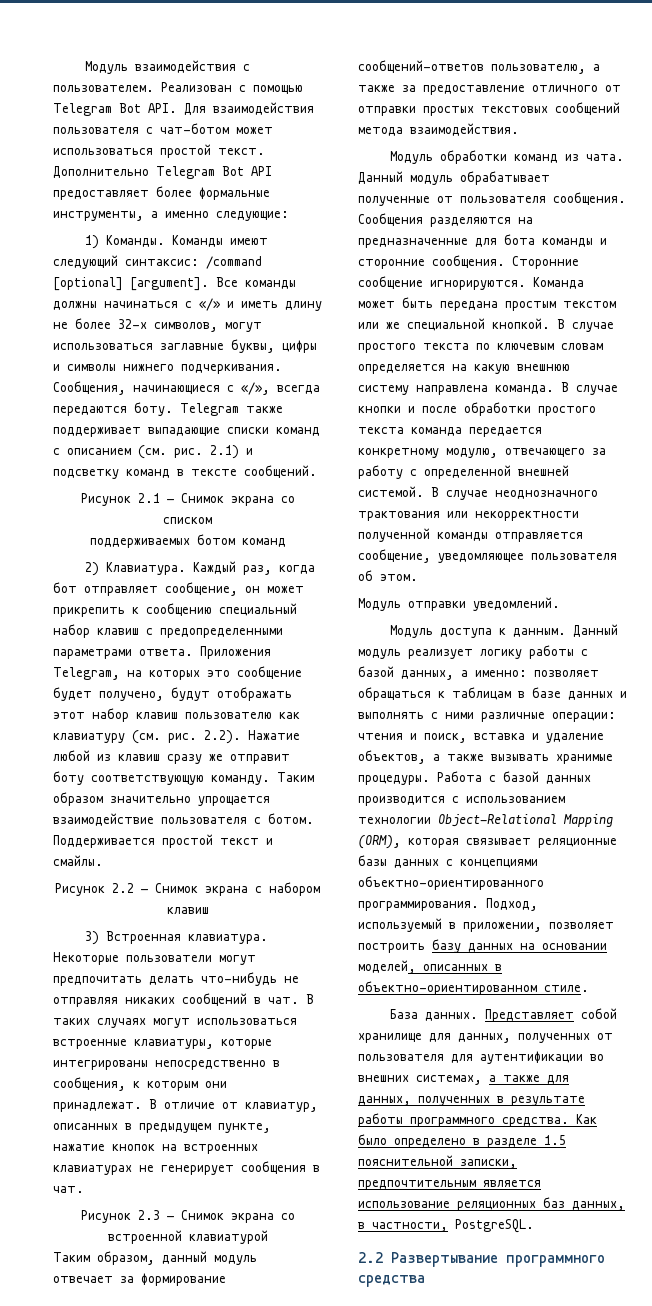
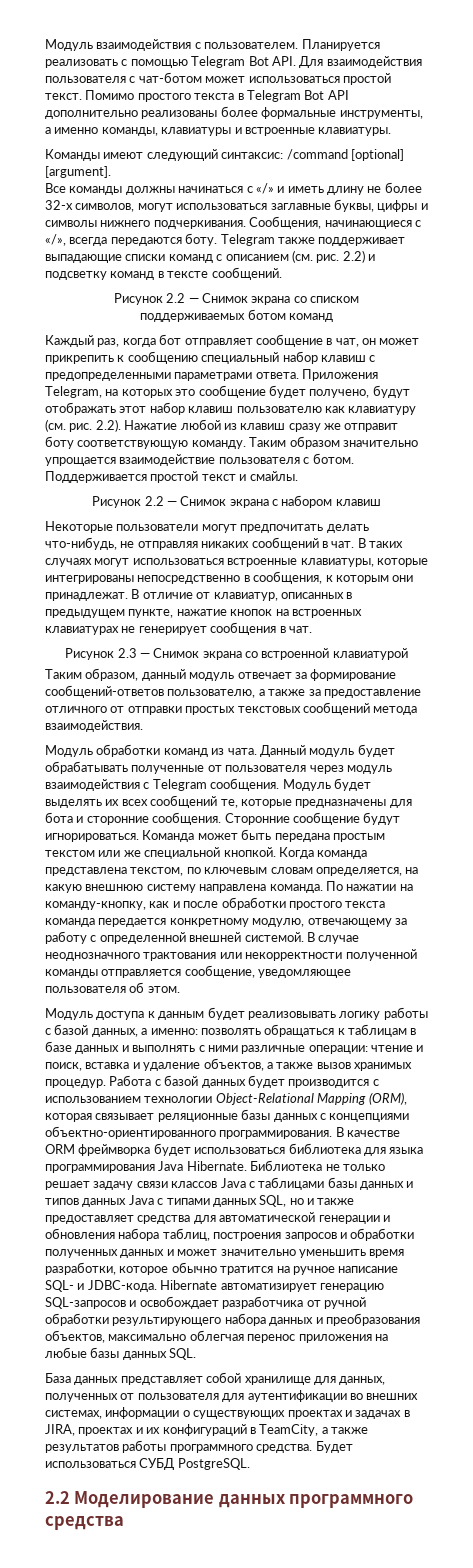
- Реализован с помощью Telegram Bot API. Для взаимодействия пользователя с чат-ботом может использоваться простой текст.
+ Планируется реализовать с помощью Telegram Bot API. Для взаимодействия пользователя с чат-ботом может использоваться простой текст.
- Дополнительно Telegram Bot API предоставляет более формальные инструменты, а именно следующие:
- 1) Команды. Команды имеют следующий синтаксис: /command [optional] [argument]. Все команды должны начинаться с «/» и иметь длину не более 32-х символов, могут использоваться заглавные буквы, цифры и символы нижнего подчеркивания.
+ Помимо простого текста в Telegram Bot API дополнительно реализованы более формальные инструменты, а именно команды, клавиатуры и встроенные клавиатуры.
+ Команды имеют следующий синтаксис: /command [optional] [argument].
+ Все команды должны начинаться с «/» и иметь длину не более 32-х символов, могут использоваться заглавные буквы, цифры и символы нижнего подчеркивания.
- 2.1) и подсветку команд в тексте сообщений.
+ 2.2) и подсветку команд в тексте сообщений.
- Рисунок 2.1 — Снимок экрана со списком
+ Рисунок 2.2 — Снимок экрана со списком
- 2) Клавиатура. Каждый раз, когда бот отправляет сообщение, он может прикрепить к сообщению специальный набор клавиш с предопределенными параметрами ответа.
+ Каждый раз, когда бот отправляет сообщение в чат, он может прикрепить к сообщению специальный набор клавиш с предопределенными параметрами ответа.
- 3) Встроенная клавиатура. Некоторые пользователи могут предпочитать делать что-нибудь не отправляя никаких сообщений в чат.
+ Некоторые пользователи могут предпочитать делать что-нибудь, не отправляя никаких сообщений в чат.
- Данный модуль обрабатывает полученные от пользователя сообщения. Сообщения разделяются на предназначенные для бота команды и сторонние сообщения.
+ Данный модуль будет обрабатывать полученные от пользователя через модуль взаимодействия с Telegram сообщения. Модуль будет выделять их всех сообщений те, которые предназначены для бота и сторонние сообщения.
- Сторонние сообщение игнорируются.
+ Сторонние сообщение будут игнорироваться.
- В случае простого текста по ключевым словам определяется на какую внешнюю систему направлена команда.
+ Когда команда представлена текстом, по ключевым словам определяется, на какую внешнюю систему направлена команда.
- В случае кнопки и после обработки простого текста команда передается конкретному модулю, отвечающего за работу с определенной внешней системой.
+ По нажатии на команду-кнопку, как и после обработки простого текста команда передается конкретному модулю, отвечающему за работу с определенной внешней системой.
- Модуль отправки уведомлений.
- Модуль доступа к данным. Данный модуль реализует логику работы с базой данных, а именно: позволяет обращаться к таблицам в базе данных и выполнять с ними различные операции: чтения и поиск, вставка и удаление объектов, а также вызывать хранимые процедуры.
+ Модуль доступа к данным будет реализовывать логику работы с базой данных, а именно: позволять обращаться к таблицам в базе данных и выполнять с ними различные операции: чтение и поиск, вставка и удаление объектов, а также вызов хранимых процедур.
- Работа с базой данных производится с использованием технологии Object-Relational Mapping (ORM), которая связывает реляционные базы данных с концепциями объектно-ориентированного программирования.
+ Работа с базой данных будет производится с использованием технологии Object-Relational Mapping (ORM), которая связывает реляционные базы данных с концепциями объектно-ориентированного программирования.
- Подход, используемый в приложении, позволяет построить базу данных на основании моделей, описанных в объектно-ориентированном стиле.
+ В качестве ORM фреймворка будет использоваться библиотека для языка программирования Java Hibernate. Библиотека не только решает задачу связи классов Java с таблицами базы данных и типов данных Java с типами данных SQL, но и также предоставляет средства для автоматической генерации и обновления набора таблиц, построения запросов и обработки полученных данных и может значительно уменьшить время разработки, которое обычно тратится на ручное написание SQL- и JDBC-кода. Hibernate автоматизирует генерацию SQL-запросов и освобождает разработчика от ручной обработки результирующего набора данных и преобразования объектов, максимально облегчая перенос приложения на любые базы данных SQL.
- База данных. Представляет собой хранилище для данных, полученных от пользователя для аутентификации во внешних системах, а также для данных, полученных в результате работы программного средства. Как было определено в разделе 1.5 пояснительной записки, предпочтительным является использование реляционных баз данных, в частности, PostgreSQL.
+ База данных представляет собой хранилище для данных, полученных от пользователя для аутентификации во внешних системах, информации о существующих проектах и задачах в JIRA, проектах и их конфигураций в TeamCity, а также результатов работы программного средства. Будет использоваться СУБД PostgreSQL.
- 2.2 Развертывание программного средства
+ 2.2 Моделирование данных программного средства

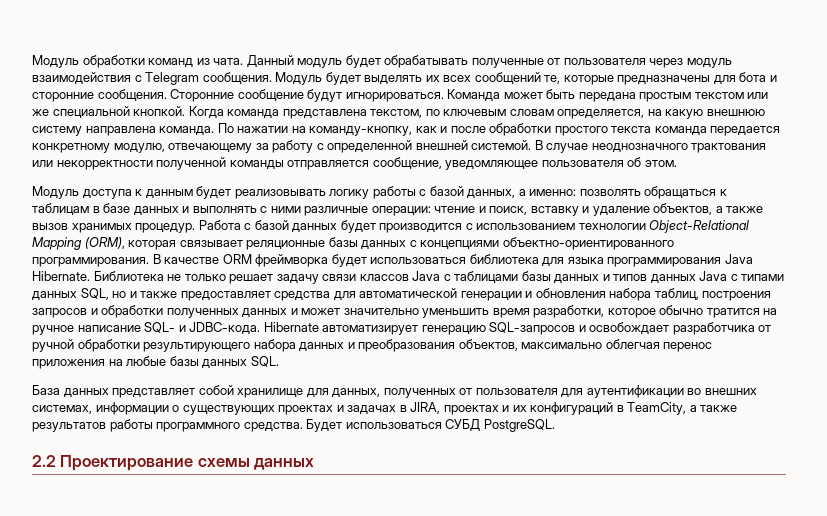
- Модуль взаимодействия с пользователем. Планируется реализовать с помощью Telegram Bot API. Для взаимодействия пользователя с чат-ботом может использоваться простой текст. Помимо простого текста в Telegram Bot API дополнительно реализованы более формальные инструменты, а именно команды, клавиатуры и встроенные клавиатуры.
- Команды имеют следующий синтаксис: /command [optional] [argument].
- Все команды должны начинаться с «/» и иметь длину не более 32-х символов, могут использоваться заглавные буквы, цифры и символы нижнего подчеркивания. Сообщения, начинающиеся с «/», всегда передаются боту. Telegram также поддерживает выпадающие списки команд с описанием (см. рис. 2.2) и подсветку команд в тексте сообщений.
- Рисунок 2.2 — Снимок экрана со списком
- поддерживаемых ботом команд
- Каждый раз, когда бот отправляет сообщение в чат, он может прикрепить к сообщению специальный набор клавиш с предопределенными параметрами ответа. Приложения Telegram, на которых это сообщение будет получено, будут отображать этот набор клавиш пользователю как клавиатуру (см. рис. 2.2). Нажатие любой из клавиш сразу же отправит боту соответствующую команду. Таким образом значительно упрощается взаимодействие пользователя с ботом. Поддерживается простой текст и смайлы.
- Рисунок 2.2 — Снимок экрана с набором клавиш
- Некоторые пользователи могут предпочитать делать что-нибудь, не отправляя никаких сообщений в чат. В таких случаях могут использоваться встроенные клавиатуры, которые интегрированы непосредственно в сообщения, к которым они принадлежат. В отличие от клавиатур, описанных в предыдущем пункте, нажатие кнопок на встроенных клавиатурах не генерирует сообщения в чат.
- Рисунок 2.3 — Снимок экрана со встроенной клавиатурой
- Таким образом, данный модуль отвечает за формирование сообщений-ответов пользователю, а также за предоставление отличного от отправки простых текстовых сообщений метода взаимодействия.
- Модуль доступа к данным будет реализовывать логику работы с базой данных, а именно: позволять обращаться к таблицам в базе данных и выполнять с ними различные операции: чтение и поиск, вставка и удаление объектов, а также вызов хранимых процедур.
+ Модуль доступа к данным будет реализовывать логику работы с базой данных, а именно: позволять обращаться к таблицам в базе данных и выполнять с ними различные операции: чтение и поиск, вставку и удаление объектов, а также вызов хранимых процедур.
- 2.2 Моделирование данных программного средства
+ 2.2 Проектирование схемы данных

